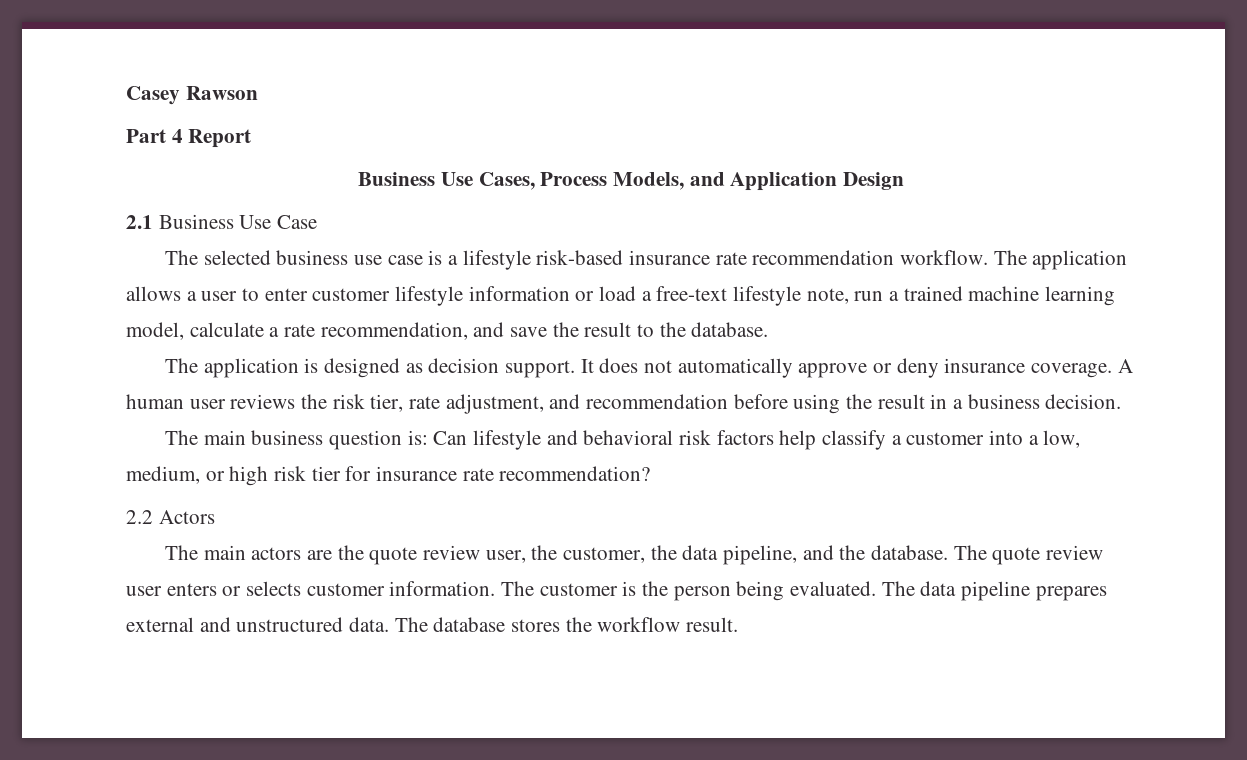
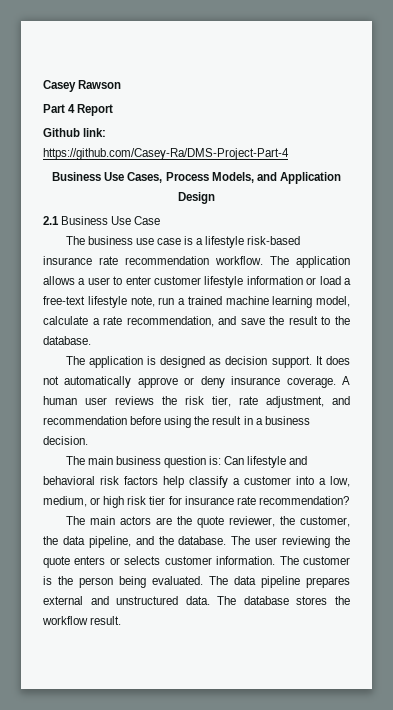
+ Github link: https://github.com/Casey-Ra/DMS-Project-Part-4
- The selected business use case is a lifestyle risk-based insurance rate recommendation workflow.
+ The business use case is a lifestyle risk-based insurance rate recommendation workflow.
- 2.2 Actors
- The main actors are the quote review user, the customer, the data pipeline, and the database.
+ The main actors are the quote reviewer, the customer, the data pipeline, and the database.
- The quote review user enters or selects customer information.
+ The user reviewing the quote enters or selects customer information.

